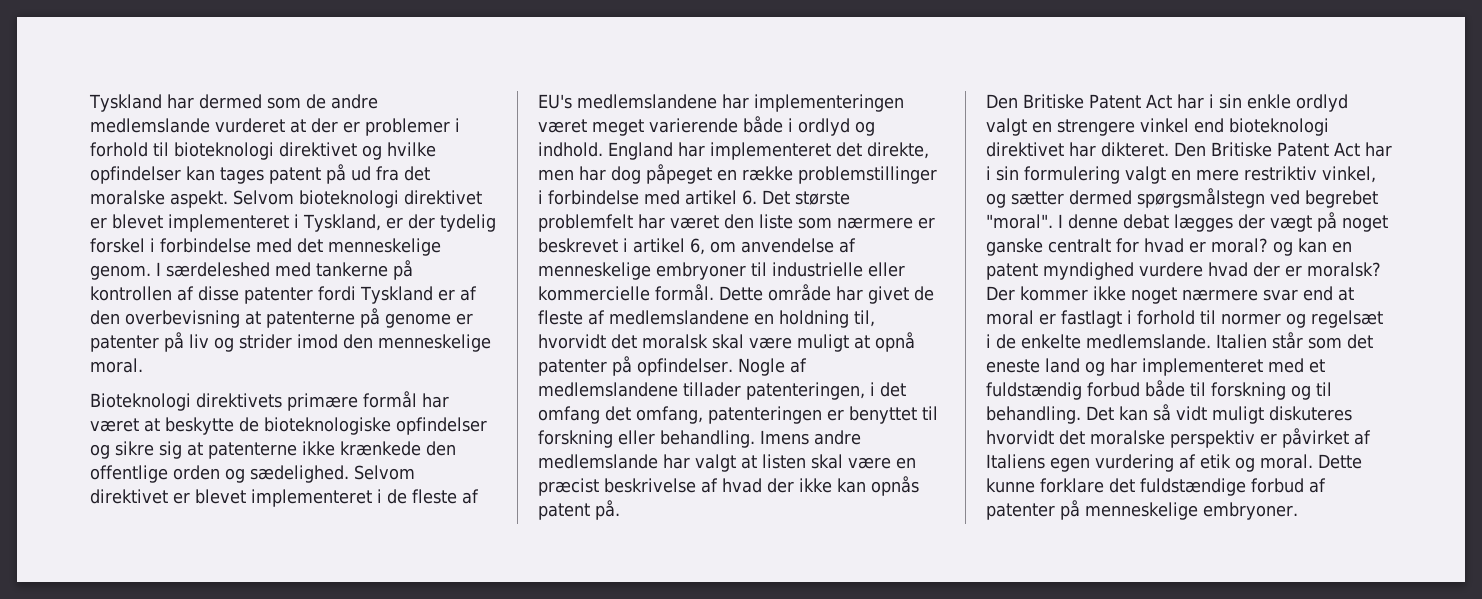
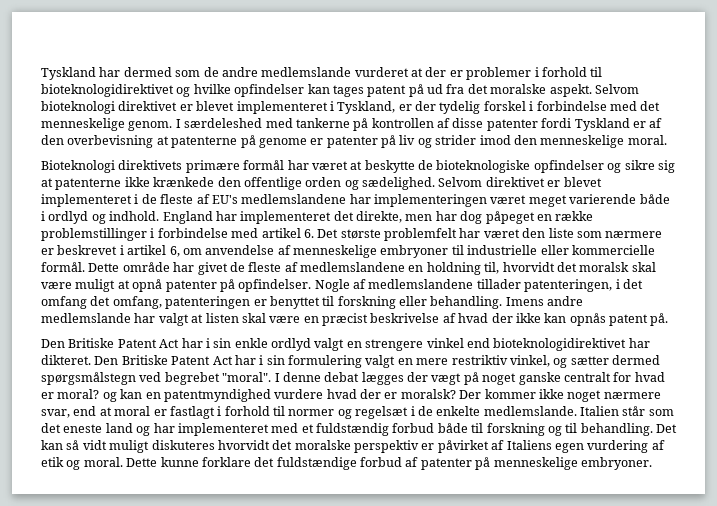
- Tyskland har dermed som de andre medlemslande vurderet at der er problemer i forhold til bioteknologi direktivet og hvilke opfindelser kan tages patent på ud fra det moralske aspekt.
+ Tyskland har dermed som de andre medlemslande vurderet at der er problemer i forhold til bioteknologidirektivet og hvilke opfindelser kan tages patent på ud fra det moralske aspekt.
- Den Britiske Patent Act har i sin enkle ordlyd valgt en strengere vinkel end bioteknologi direktivet har dikteret.
+ Den Britiske Patent Act har i sin enkle ordlyd valgt en strengere vinkel end bioteknologidirektivet har dikteret.
- I denne debat lægges der vægt på noget ganske centralt for hvad er moral? og kan en patent myndighed vurdere hvad der er moralsk?
+ I denne debat lægges der vægt på noget ganske centralt for hvad er moral? og kan en patentmyndighed vurdere hvad der er moralsk?
- Der kommer ikke noget nærmere svar end at moral er fastlagt i forhold til normer og regelsæt i de enkelte medlemslande.
+ Der kommer ikke noget nærmere svar, end at moral er fastlagt i forhold til normer og regelsæt i de enkelte medlemslande.

